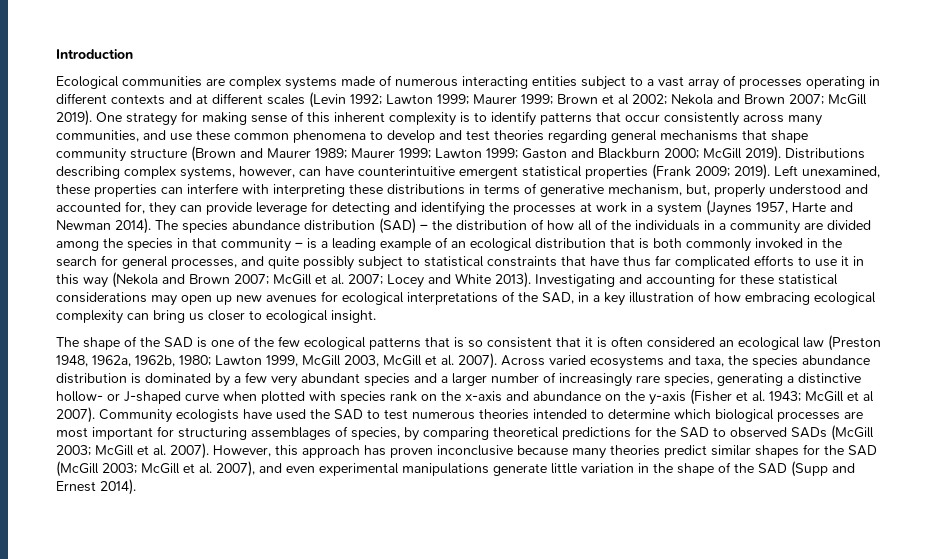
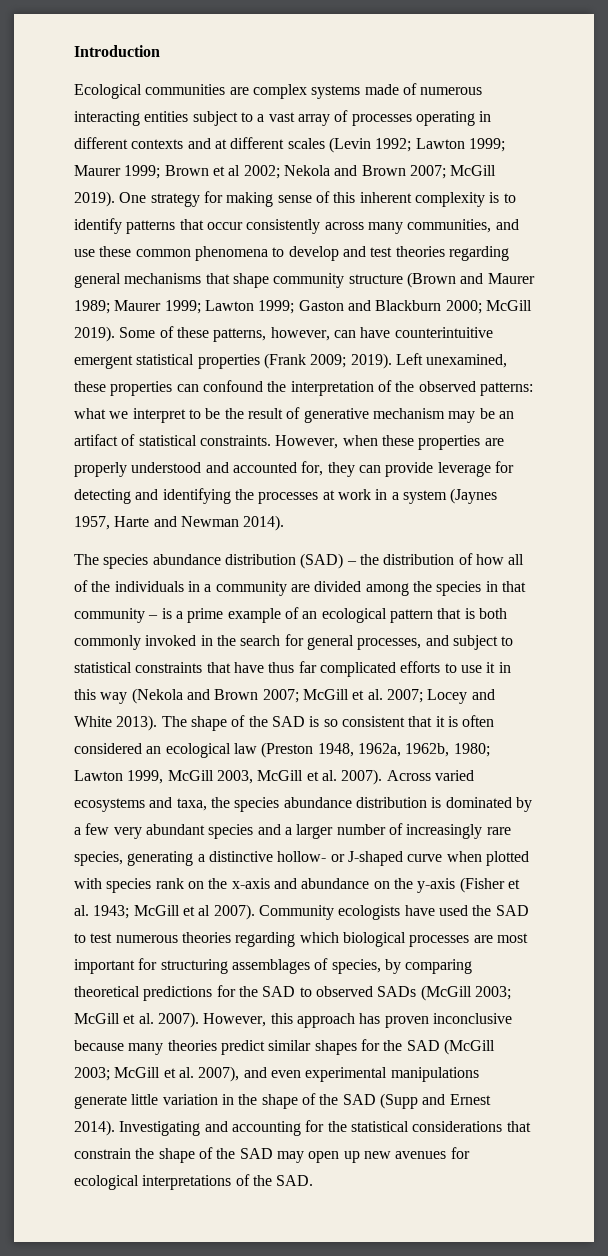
- Distributions describing complex systems, however, can have counterintuitive emergent statistical properties (Frank 2009; 2019).
+ Some of these patterns, however, can have counterintuitive emergent statistical properties (Frank 2009; 2019).
- Left unexamined, these properties can interfere with interpreting these distributions in terms of generative mechanism, but, properly understood and accounted for, they can provide leverage for detecting and identifying the processes at work in a system (Jaynes 1957, Harte and Newman 2014). The species abundance distribution (SAD) – the distribution of how all of the individuals in a community are divided among the species in that community – is a leading example of an ecological distribution that is both commonly invoked in the search for general processes, and quite possibly subject to statistical constraints that have thus far complicated efforts to use it in this way (Nekola and Brown 2007;
+ Left unexamined, these properties can confound the interpretation of the observed patterns: what we interpret to be the result of generative mechanism may be an artifact of statistical constraints. However, when these properties are properly understood and accounted for, they can provide leverage for detecting and identifying the processes at work in a system (Jaynes 1957, Harte and Newman 2014).
+ The species abundance distribution (SAD) – the distribution of how all of the individuals in a community are divided among the species in that community – is a prime example of an ecological pattern that is both commonly invoked in the search for general processes, and subject to statistical constraints that have thus far complicated efforts to use it in this way (Nekola and Brown 2007;
- Locey and White 2013). Investigating and accounting for these statistical considerations may open up new avenues for ecological interpretations of the SAD, in a key illustration of how embracing ecological complexity can bring us closer to ecological insight.
- The shape of the SAD is one of the few ecological patterns that is so consistent that it is often considered an ecological law (Preston 1948, 1962a, 1962b, 1980;
+ Locey and White 2013). The shape of the SAD is so consistent that it is often considered an ecological law (Preston 1948, 1962a, 1962b, 1980;
- Community ecologists have used the SAD to test numerous theories intended to determine which biological processes are most important for structuring assemblages of species, by comparing theoretical predictions for the SAD to observed SADs (McGill 2003; McGill et al. 2007).
+ Community ecologists have used the SAD to test numerous theories regarding which biological processes are most important for structuring assemblages of species, by comparing theoretical predictions for the SAD to observed SADs (McGill 2003; McGill et al. 2007).
+ Investigating and accounting for the statistical considerations that constrain the shape of the SAD may open up new avenues for ecological interpretations of the SAD.

